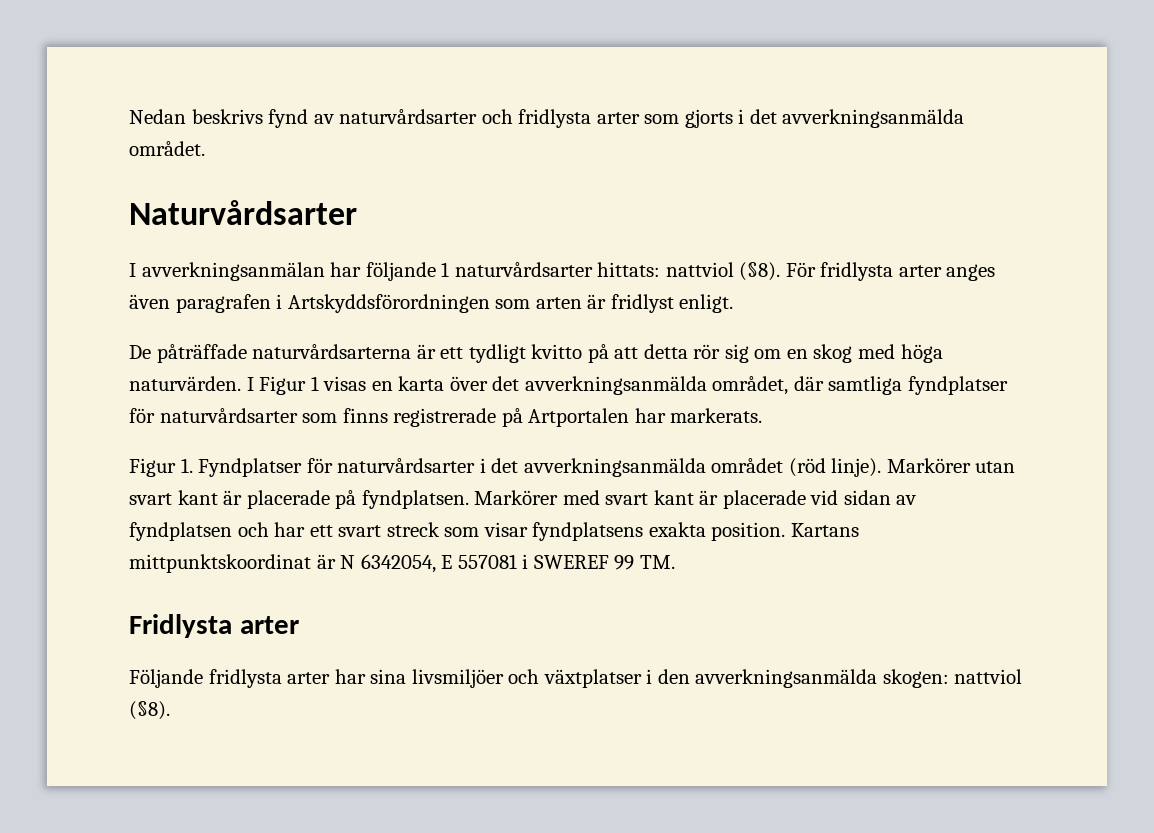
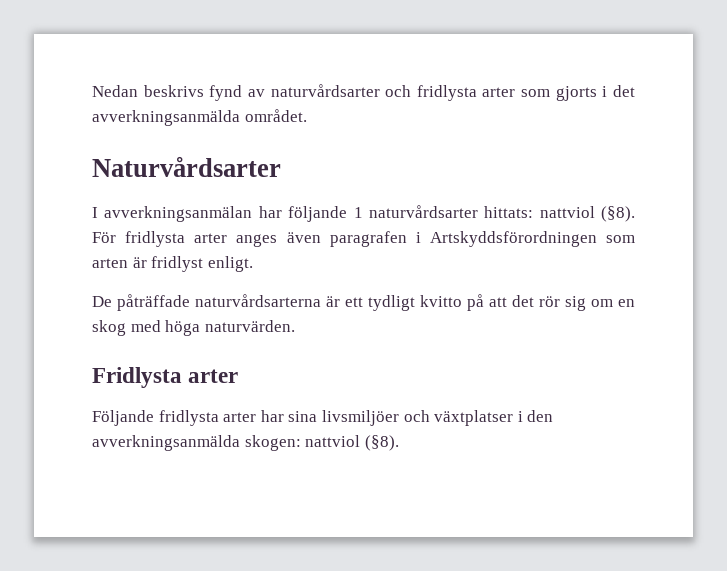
- De påträffade naturvårdsarterna är ett tydligt kvitto på att detta rör sig om en skog med höga naturvärden. I Figur 1 visas en karta över det avverkningsanmälda området, där samtliga fyndplatser för naturvårdsarter som finns registrerade på Artportalen har markerats.
- Figur 1. Fyndplatser för naturvårdsarter i det avverkningsanmälda området (röd linje). Markörer utan svart kant är placerade på fyndplatsen. Markörer med svart kant är placerade vid sidan av fyndplatsen och har ett svart streck som visar fyndplatsens exakta position. Kartans mittpunktskoordinat är N 6342054, E 557081 i SWEREF 99 TM.
+ De påträffade naturvårdsarterna är ett tydligt kvitto på att det rör sig om en skog med höga naturvärden.

